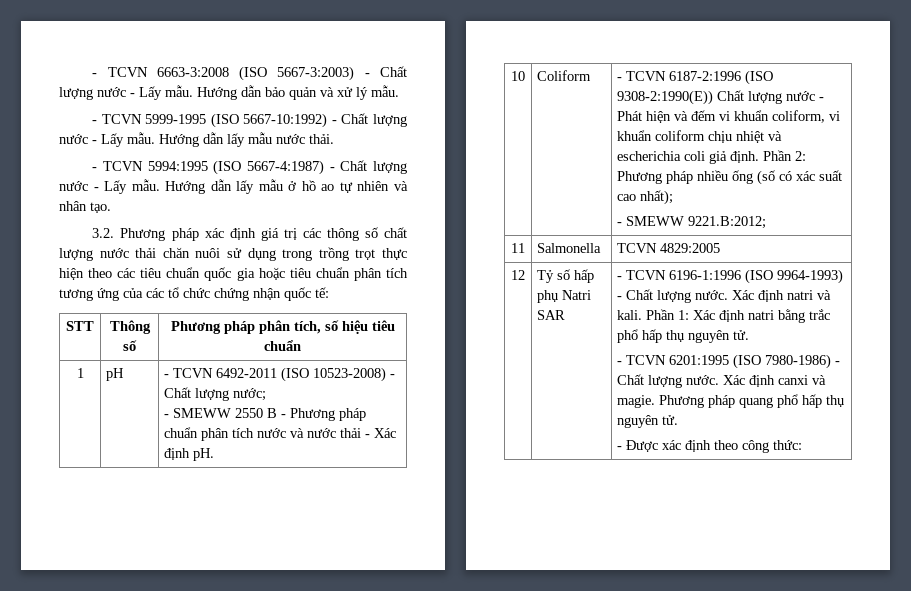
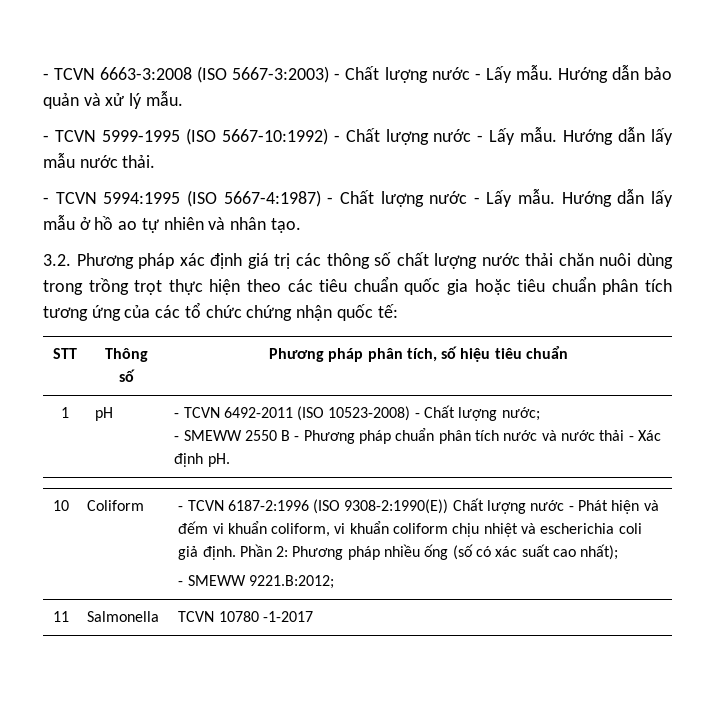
- 3.2. Phương pháp xác định giá trị các thông số chất lượng nước thải chăn nuôi sử dụng trong trồng trọt thực hiện theo các tiêu chuẩn quốc gia hoặc tiêu chuẩn phân tích tương ứng của các tổ chức chứng nhận quốc tế:
+ 3.2. Phương pháp xác định giá trị các thông số chất lượng nước thải chăn nuôi dùng trong trồng trọt thực hiện theo các tiêu chuẩn quốc gia hoặc tiêu chuẩn phân tích tương ứng của các tổ chức chứng nhận quốc tế:
- 11 | Salmonella | TCVN 4829:2005
- 12 | Tỷ số hấp phụ Natri SAR | - TCVN 6196-1:1996 (ISO 9964-1993) - Chất lượng nước. Xác định natri và kali. Phần 1: Xác định natri bằng trắc phổ hấp thụ nguyên tử.
- - TCVN 6201:1995 (ISO 7980-1986) - Chất lượng nước. Xác định canxi và magie. Phương pháp quang phổ hấp thụ nguyên tử.
- - Được xác định theo công thức:
+ 11 | Salmonella | TCVN 10780 -1-2017

